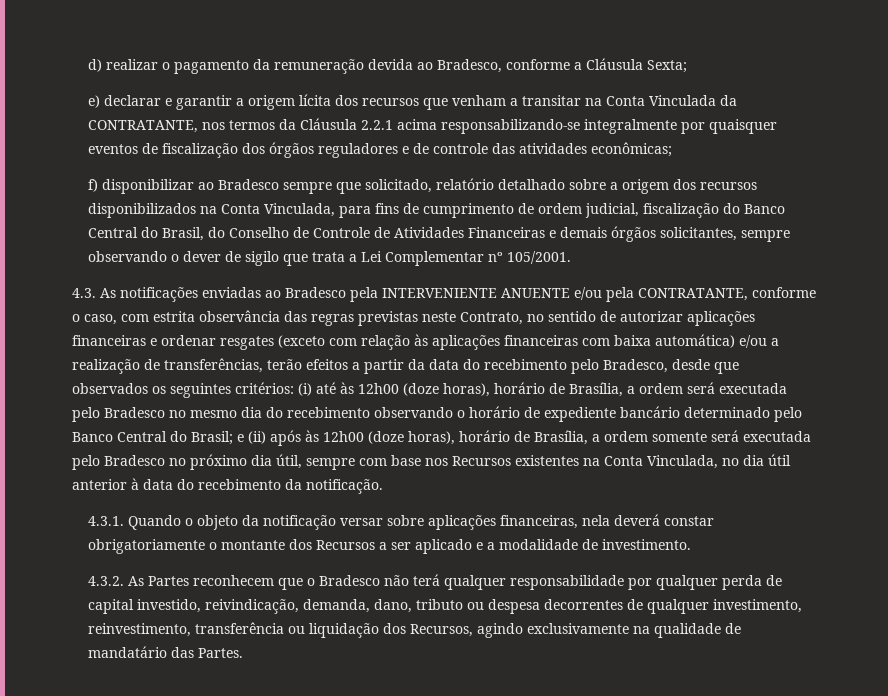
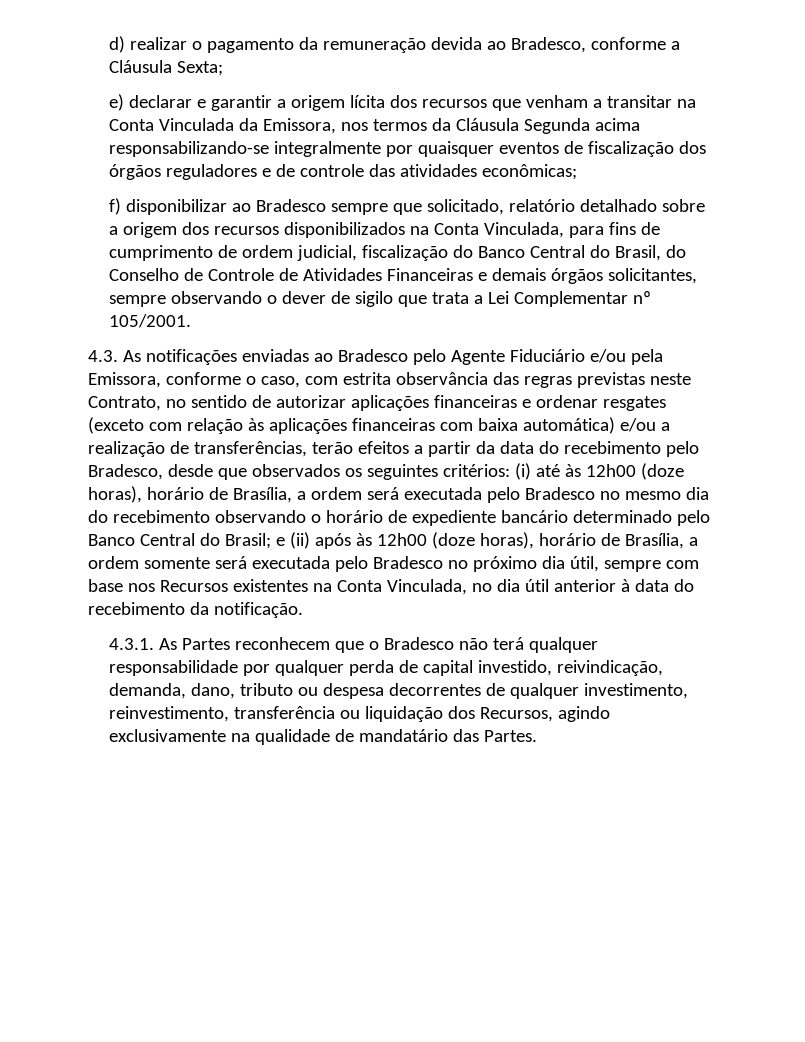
- e) declarar e garantir a origem lícita dos recursos que venham a transitar na Conta Vinculada da CONTRATANTE, nos termos da Cláusula 2.2.1 acima responsabilizando-se integralmente por quaisquer eventos de fiscalização dos órgãos reguladores e de controle das atividades econômicas;
+ e) declarar e garantir a origem lícita dos recursos que venham a transitar na Conta Vinculada da Emissora, nos termos da Cláusula Segunda acima responsabilizando-se integralmente por quaisquer eventos de fiscalização dos órgãos reguladores e de controle das atividades econômicas;
- 4.3. As notificações enviadas ao Bradesco pela INTERVENIENTE ANUENTE e/ou pela CONTRATANTE, conforme o caso, com estrita observância das regras previstas neste Contrato, no sentido de autorizar aplicações financeiras e ordenar resgates (exceto com relação às aplicações financeiras com baixa automática) e/ou a realização de transferências, terão efeitos a partir da data do recebimento pelo Bradesco, desde que observados os seguintes critérios:
+ 4.3. As notificações enviadas ao Bradesco pelo Agente Fiduciário e/ou pela Emissora, conforme o caso, com estrita observância das regras previstas neste Contrato, no sentido de autorizar aplicações financeiras e ordenar resgates (exceto com relação às aplicações financeiras com baixa automática) e/ou a realização de transferências, terão efeitos a partir da data do recebimento pelo Bradesco, desde que observados os seguintes critérios:
- 4.3.1. Quando o objeto da notificação versar sobre aplicações financeiras, nela deverá constar obrigatoriamente o montante dos Recursos a ser aplicado e a modalidade de investimento.
- 4.3.2. As Partes reconhecem que o Bradesco não terá qualquer responsabilidade por qualquer perda de capital investido, reivindicação, demanda, dano, tributo ou despesa decorrentes de qualquer investimento, reinvestimento, transferência ou liquidação dos Recursos, agindo exclusivamente na qualidade de mandatário das Partes.
+ 4.3.1. As Partes reconhecem que o Bradesco não terá qualquer responsabilidade por qualquer perda de capital investido, reivindicação, demanda, dano, tributo ou despesa decorrentes de qualquer investimento, reinvestimento, transferência ou liquidação dos Recursos, agindo exclusivamente na qualidade de mandatário das Partes.

